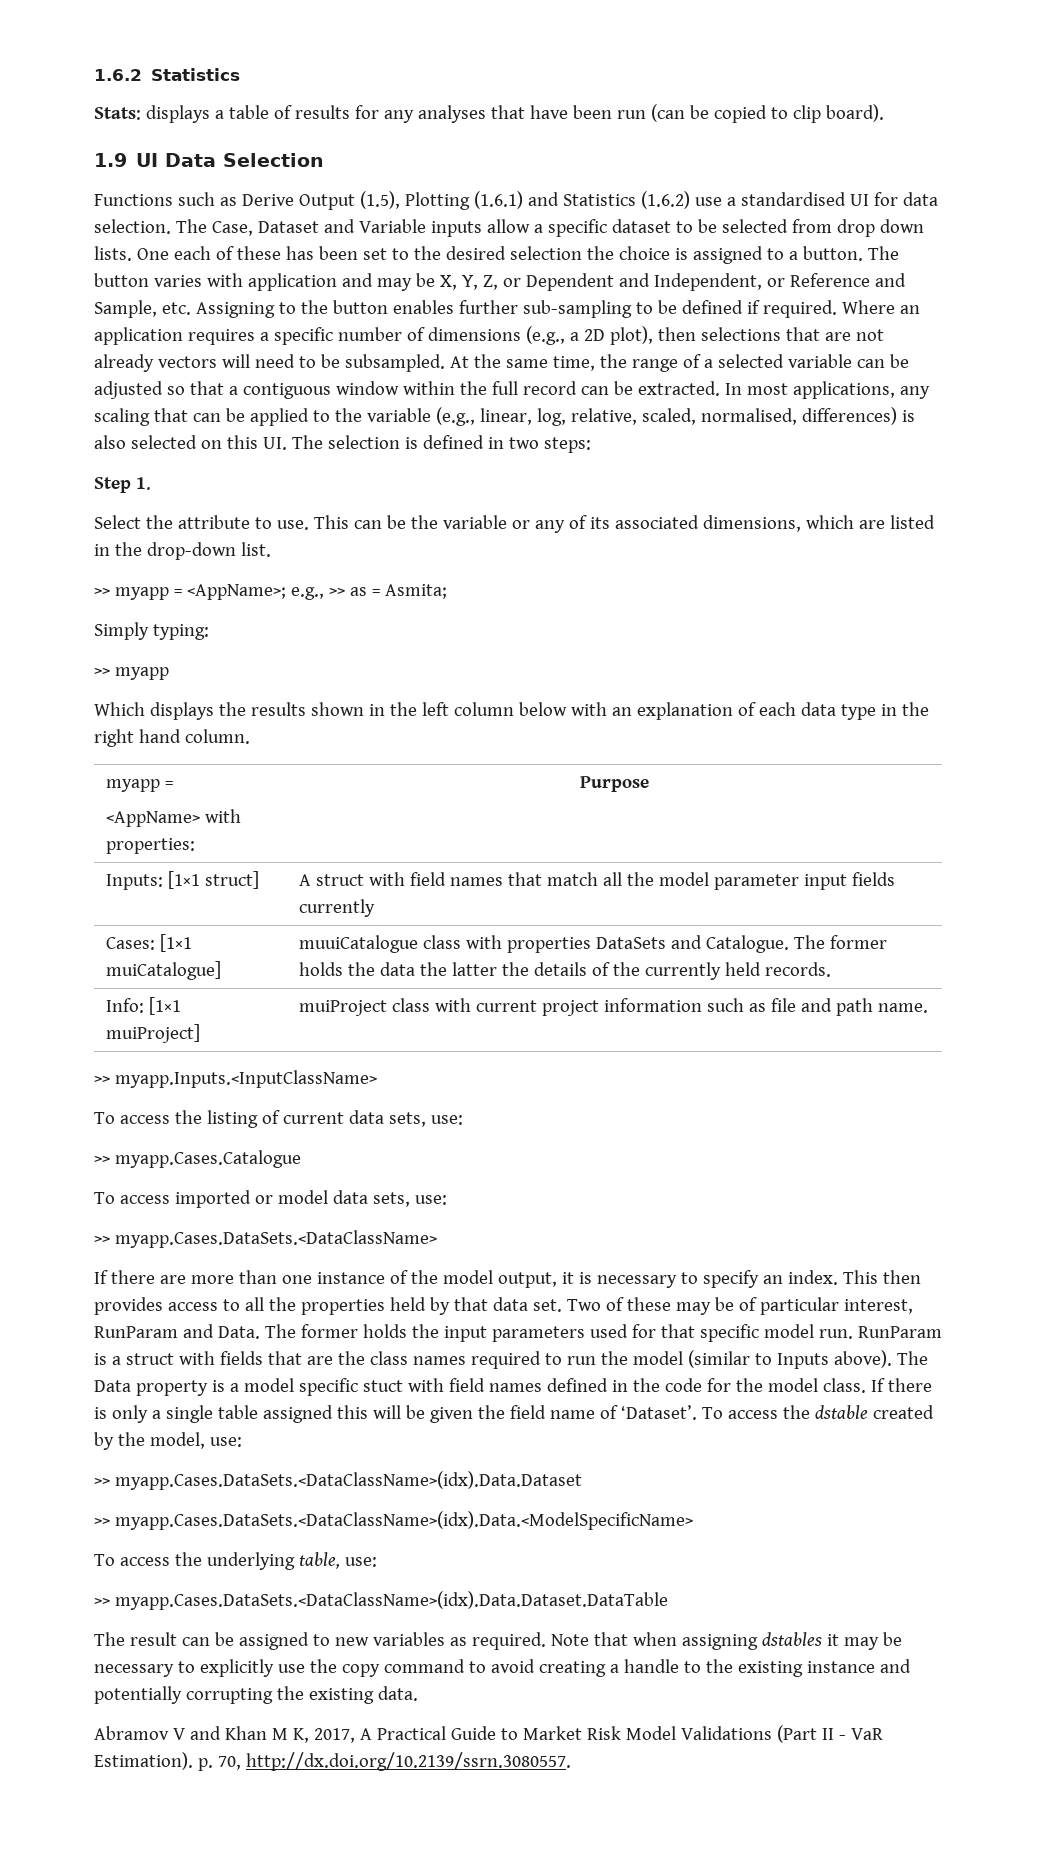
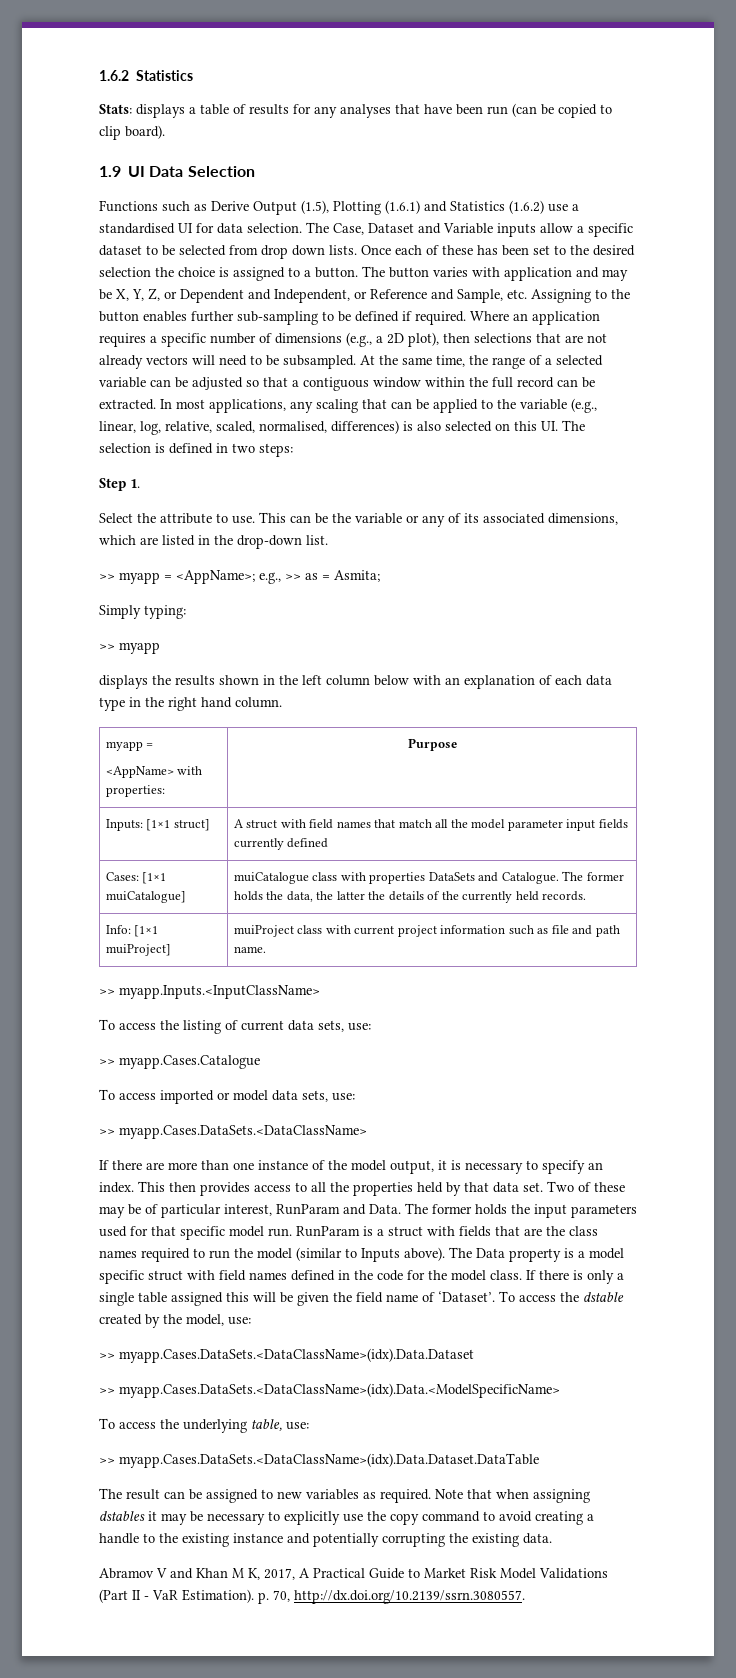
- One each of these has been set to the desired selection the choice is assigned to a button.
+ Once each of these has been set to the desired selection the choice is assigned to a button.
- Which displays the results shown in the left column below with an explanation of each data type in the right hand column.
+ displays the results shown in the left column below with an explanation of each data type in the right hand column.
- Inputs: [1×1 struct] | A struct with field names that match all the model parameter input fields currently
+ Inputs: [1×1 struct] | A struct with field names that match all the model parameter input fields currently defined
- Cases: [1×1 muiCatalogue] | muuiCatalogue class with properties DataSets and Catalogue. The former holds the data the latter the details of the currently held records.
+ Cases: [1×1 muiCatalogue] | muiCatalogue class with properties DataSets and Catalogue. The former holds the data, the latter the details of the currently held records.
- The Data property is a model specific stuct with field names defined in the code for the model class.
+ The Data property is a model specific struct with field names defined in the code for the model class.

